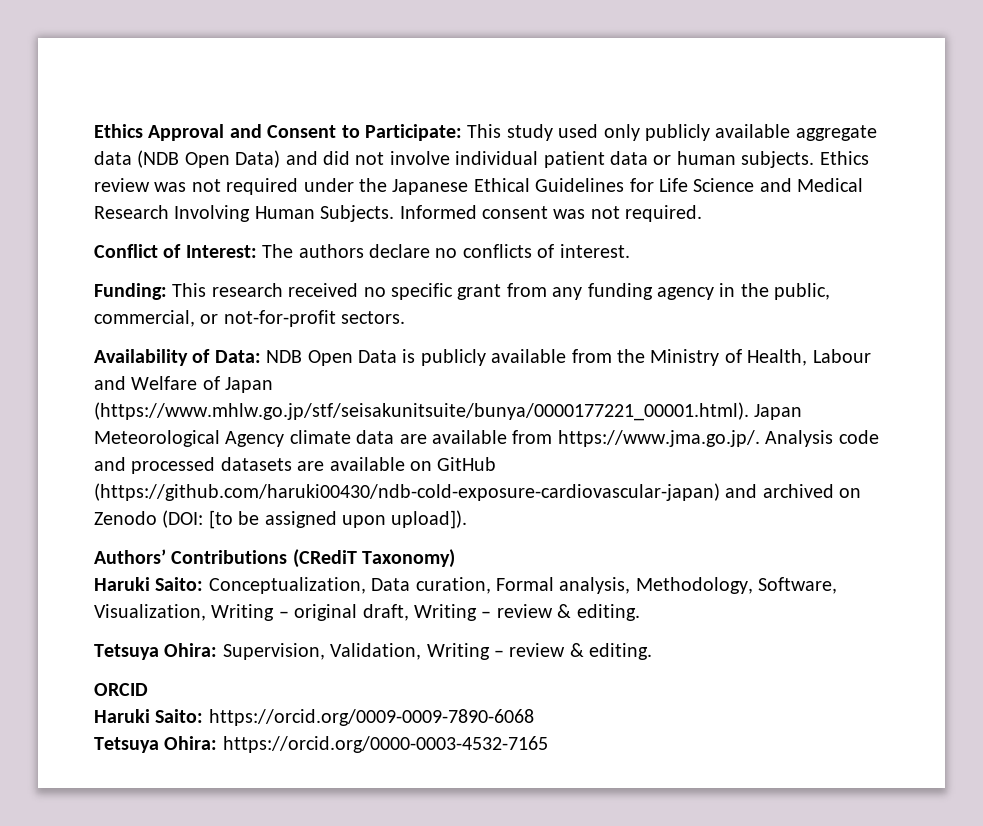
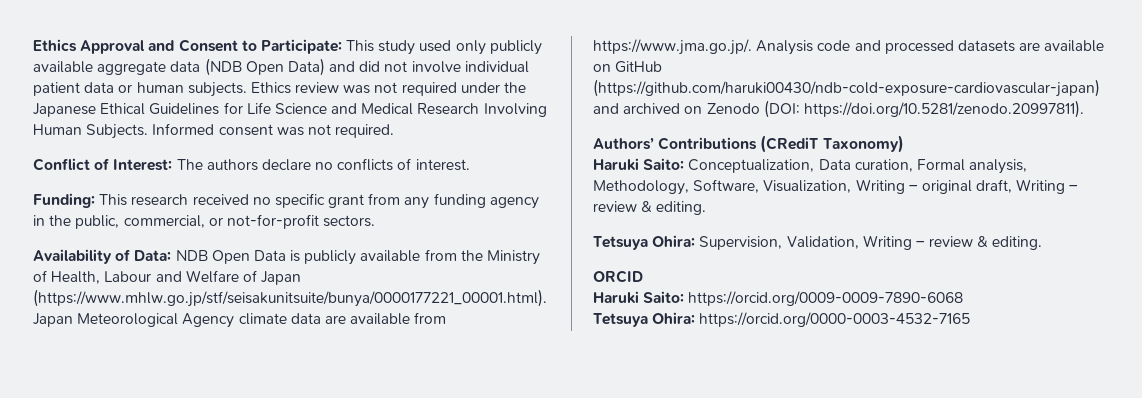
- Availability of Data: NDB Open Data is publicly available from the Ministry of Health, Labour and Welfare of Japan (https://www.mhlw.go.jp/stf/seisakunitsuite/bunya/0000177221_00001.html). Japan Meteorological Agency climate data are available from https://www.jma.go.jp/. Analysis code and processed datasets are available on GitHub (https://github.com/haruki00430/ndb-cold-exposure-cardiovascular-japan) and archived on Zenodo (DOI: [to be assigned upon upload]).
+ Availability of Data: NDB Open Data is publicly available from the Ministry of Health, Labour and Welfare of Japan (https://www.mhlw.go.jp/stf/seisakunitsuite/bunya/0000177221_00001.html). Japan Meteorological Agency climate data are available from https://www.jma.go.jp/. Analysis code and processed datasets are available on GitHub (https://github.com/haruki00430/ndb-cold-exposure-cardiovascular-japan) and archived on Zenodo (DOI: https://doi.org/10.5281/zenodo.20997811).

